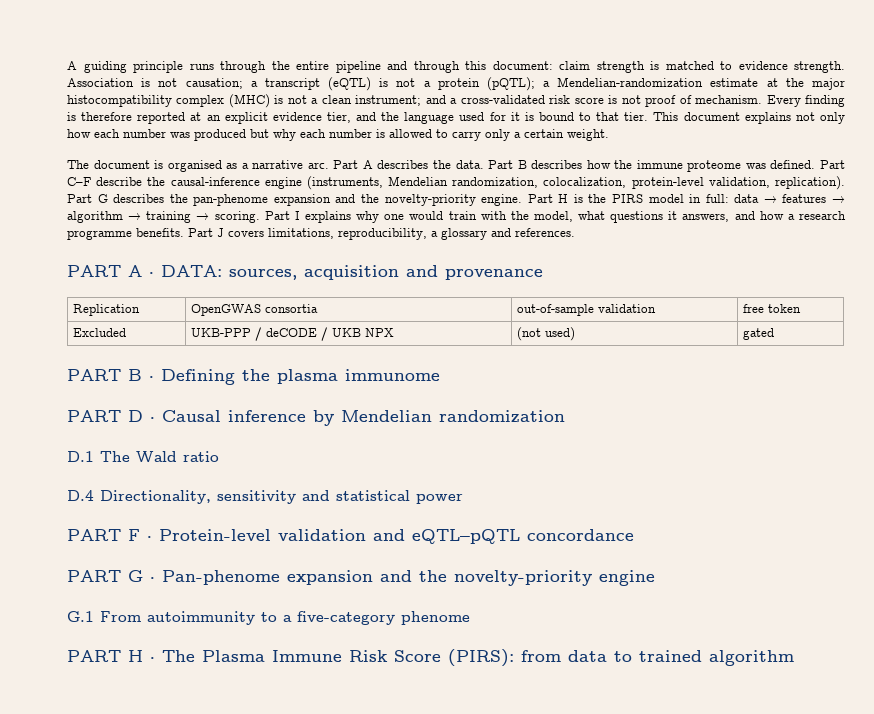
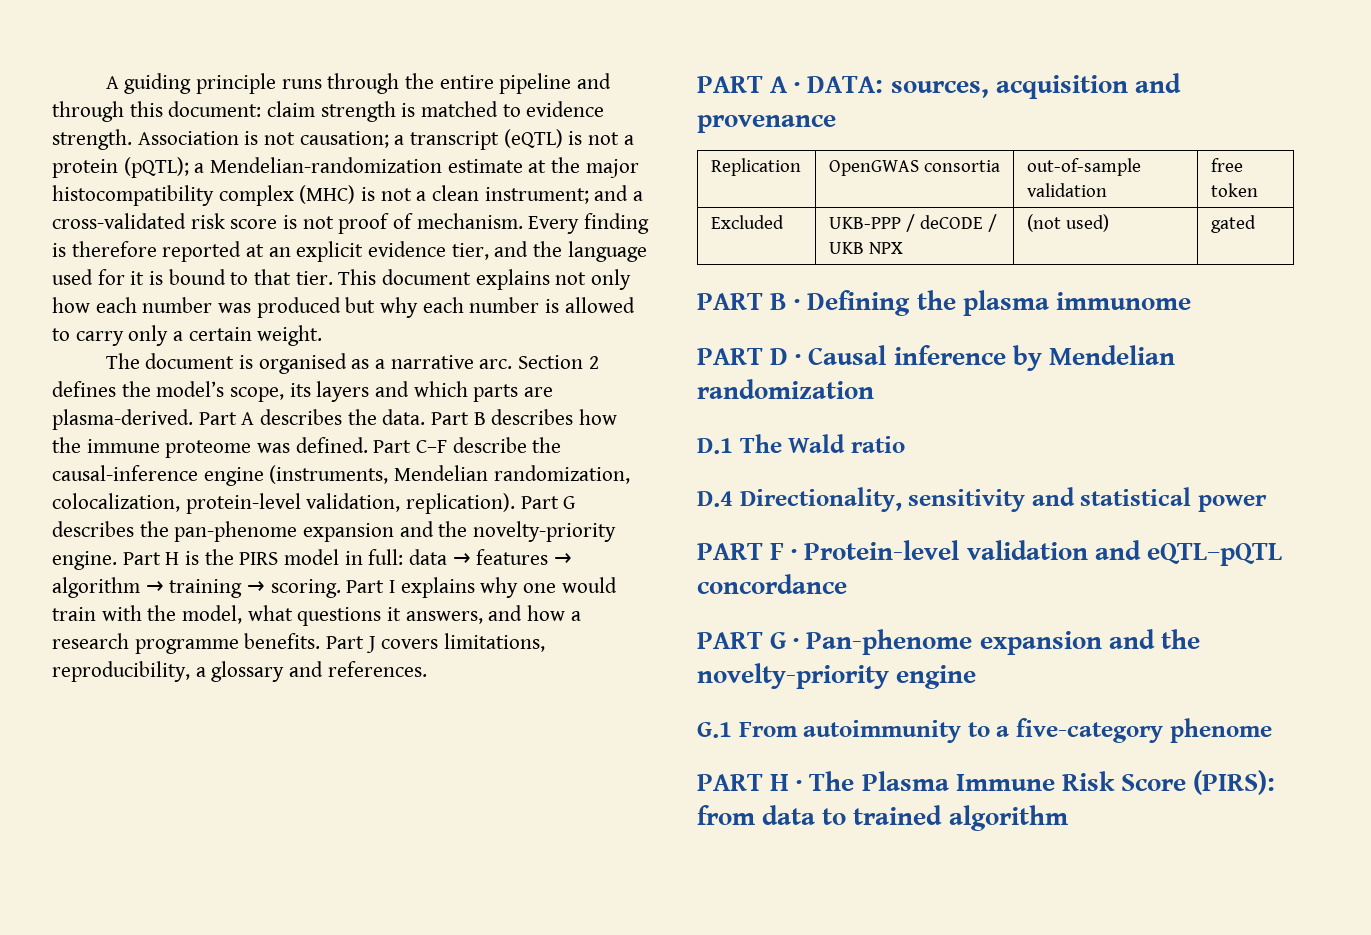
+ Section 2 defines the model’s scope, its layers and which parts are plasma-derived.

